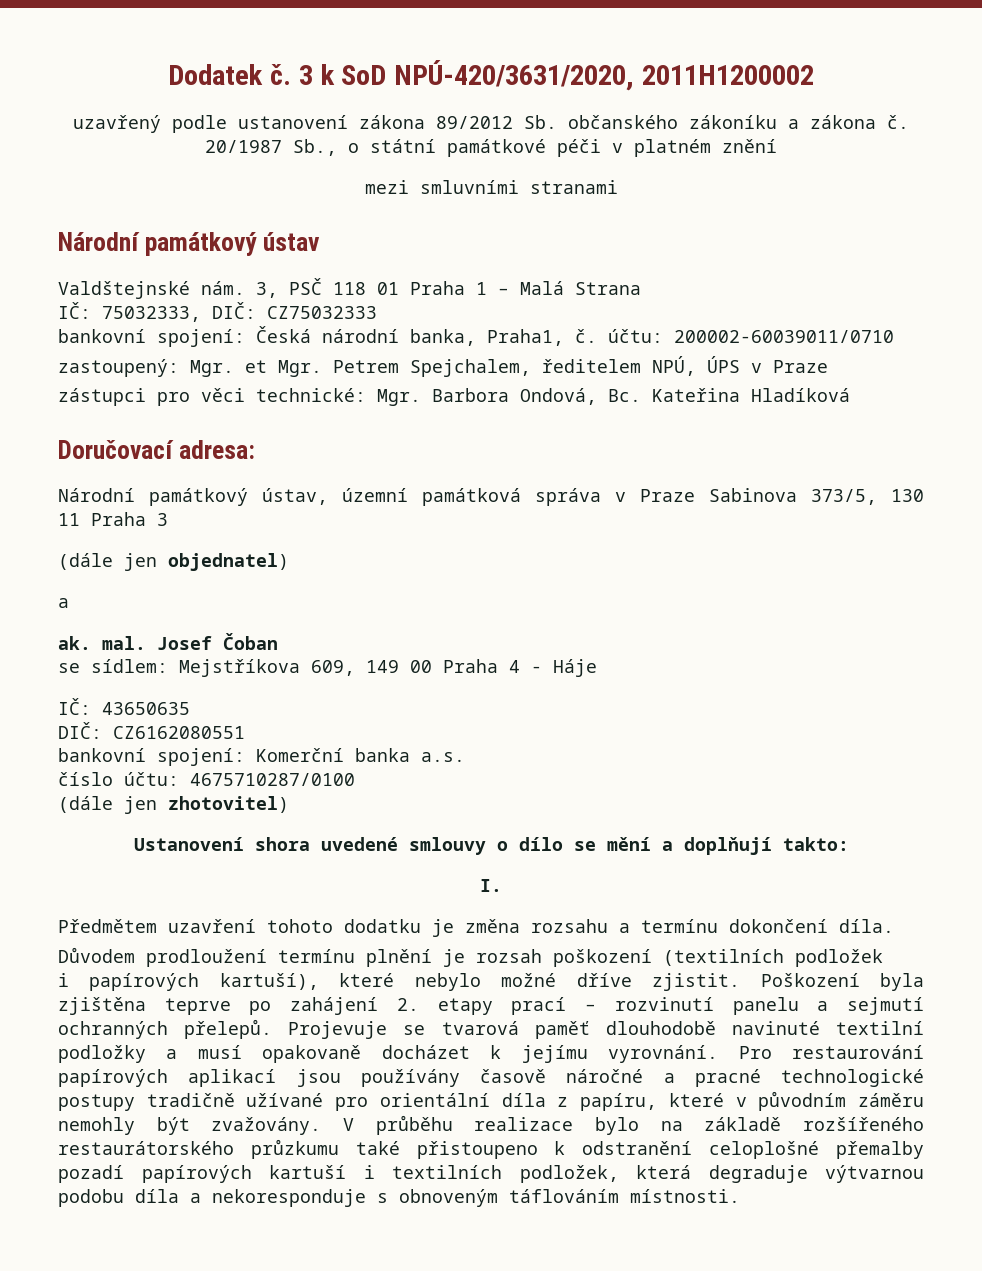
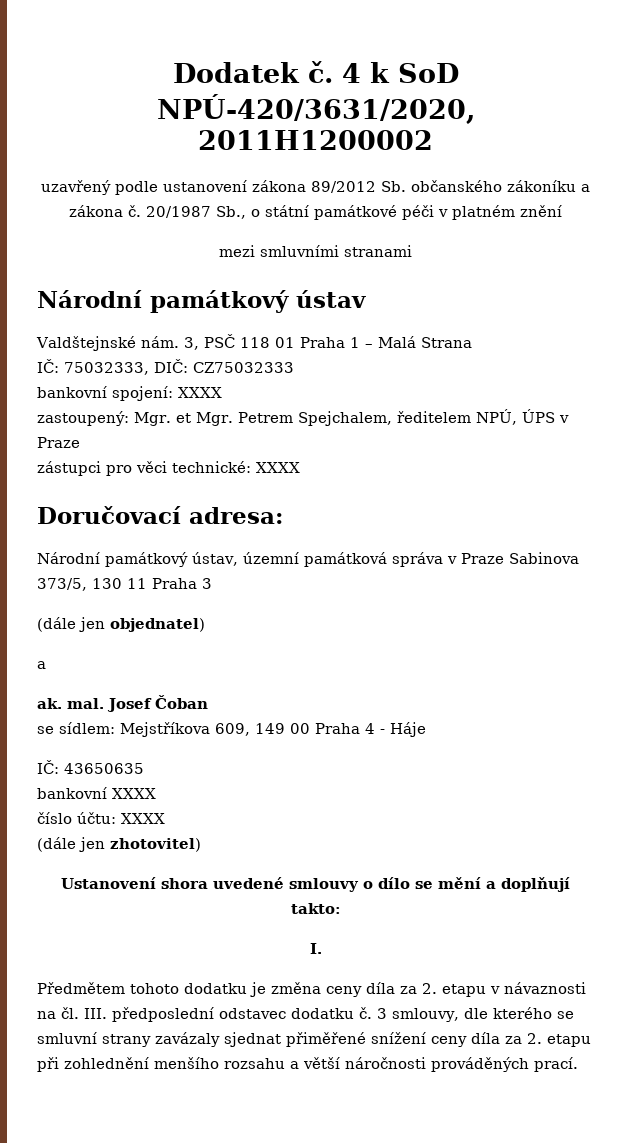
- 3 k SoD NPÚ-420/3631/2020, 2011H1200002
+ 4 k SoD NPÚ-420/3631/2020, 2011H1200002
- bankovní spojení: Česká národní banka, Praha1, č. účtu: 200002-60039011/0710
+ bankovní spojení: XXXX
- zástupci pro věci technické: Mgr. Barbora Ondová, Bc. Kateřina Hladíková
+ zástupci pro věci technické: XXXX
- DIČ: CZ6162080551
- bankovní spojení: Komerční banka a.s.
+ bankovní XXXX
- číslo účtu: 4675710287/0100
+ číslo účtu: XXXX
- Předmětem uzavření tohoto dodatku je změna rozsahu a termínu dokončení díla.
- Důvodem prodloužení termínu plnění je rozsah poškození (textilních podložek
- i papírových kartuší), které nebylo možné dříve zjistit. Poškození byla zjištěna teprve po zahájení 2. etapy prací – rozvinutí panelu a sejmutí ochranných přelepů. Projevuje se tvarová paměť dlouhodobě navinuté textilní podložky a musí opakovaně docházet k jejímu vyrovnání. Pro restaurování papírových aplikací jsou používány časově náročné a pracné technologické postupy tradičně užívané pro orientální díla z papíru, které v původním záměru nemohly být zvažovány. V průběhu realizace bylo na základě rozšířeného restaurátorského průzkumu také přistoupeno k odstranění celoplošné přemalby pozadí papírových kartuší i textilních podložek, která degraduje výtvarnou podobu díla a nekoresponduje s obnoveným táflováním místnosti.
+ Předmětem tohoto dodatku je změna ceny díla za 2. etapu v návaznosti na čl. III. předposlední odstavec dodatku č. 3 smlouvy, dle kterého se smluvní strany zavázaly sjednat přiměřené snížení ceny díla za 2. etapu při zohlednění menšího rozsahu a větší náročnosti prováděných prací.

